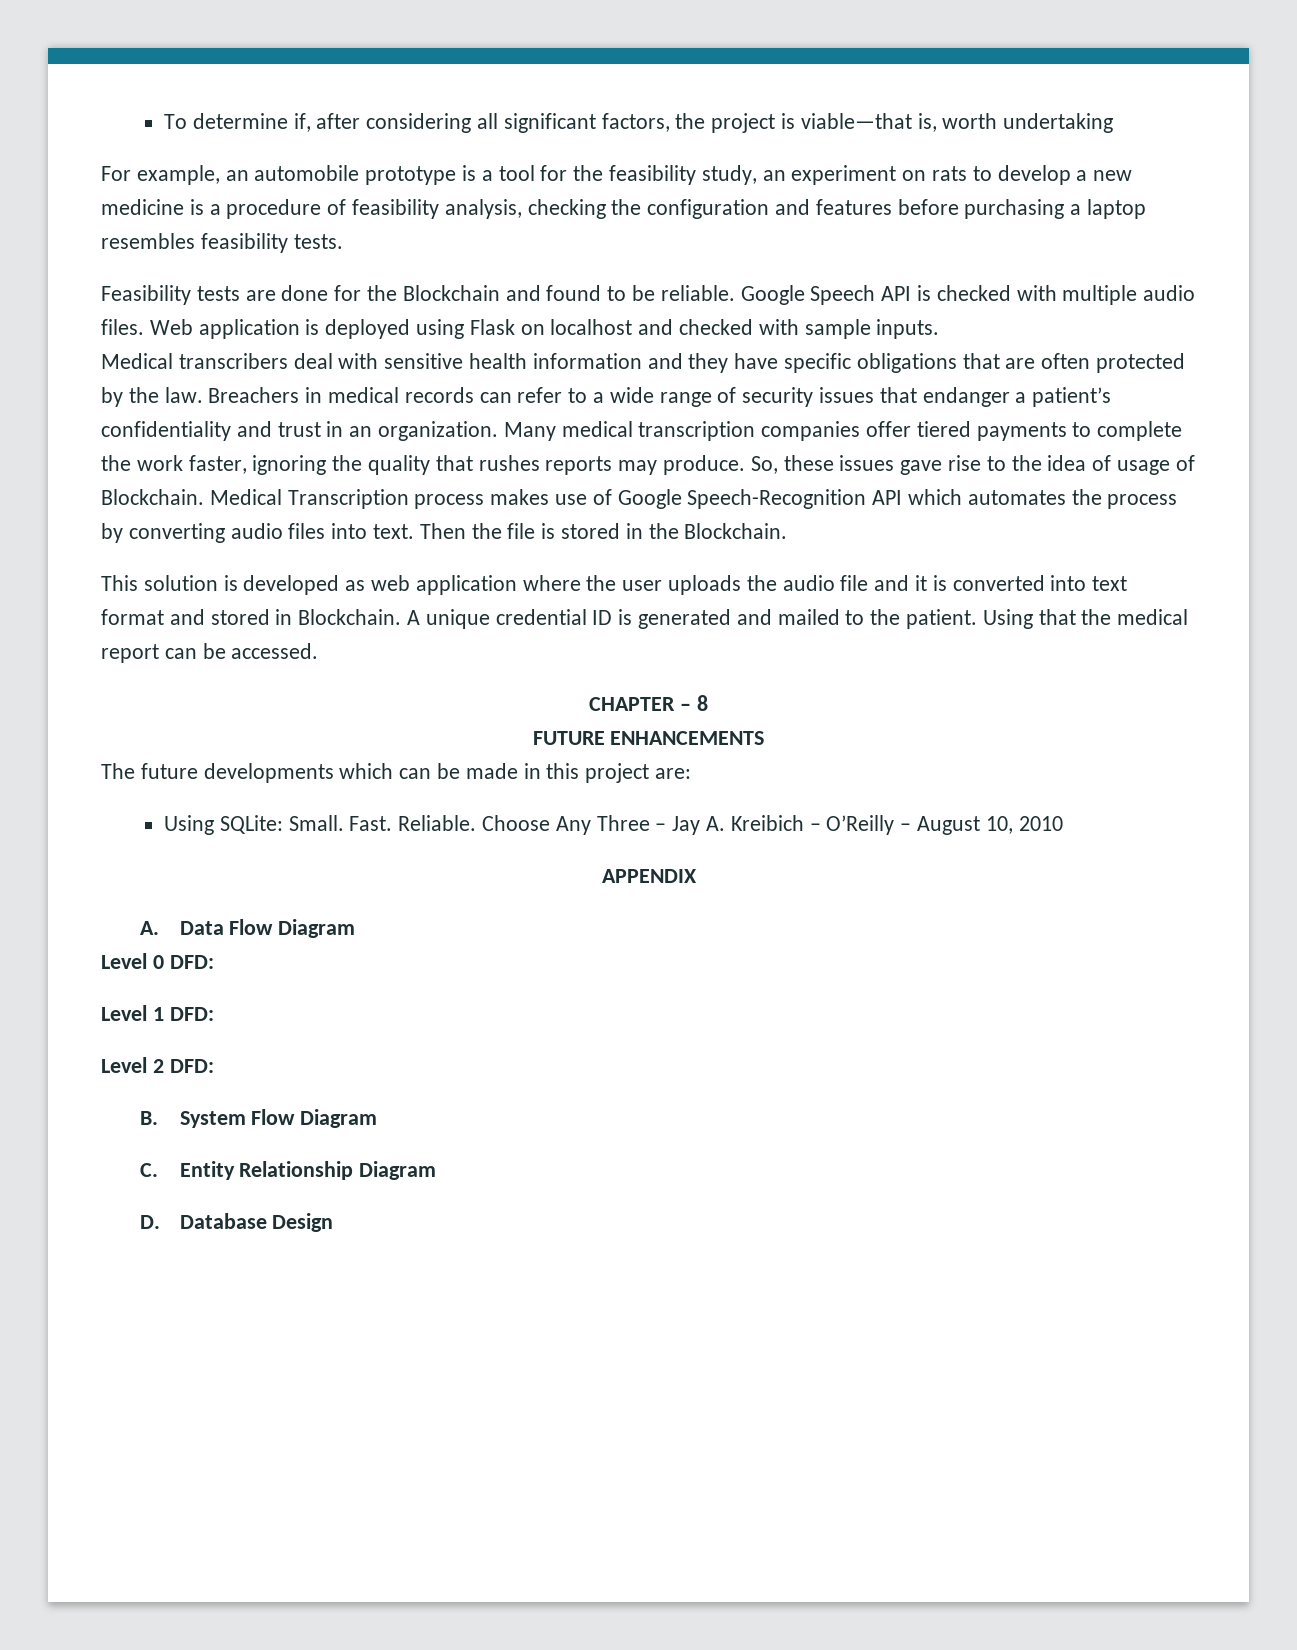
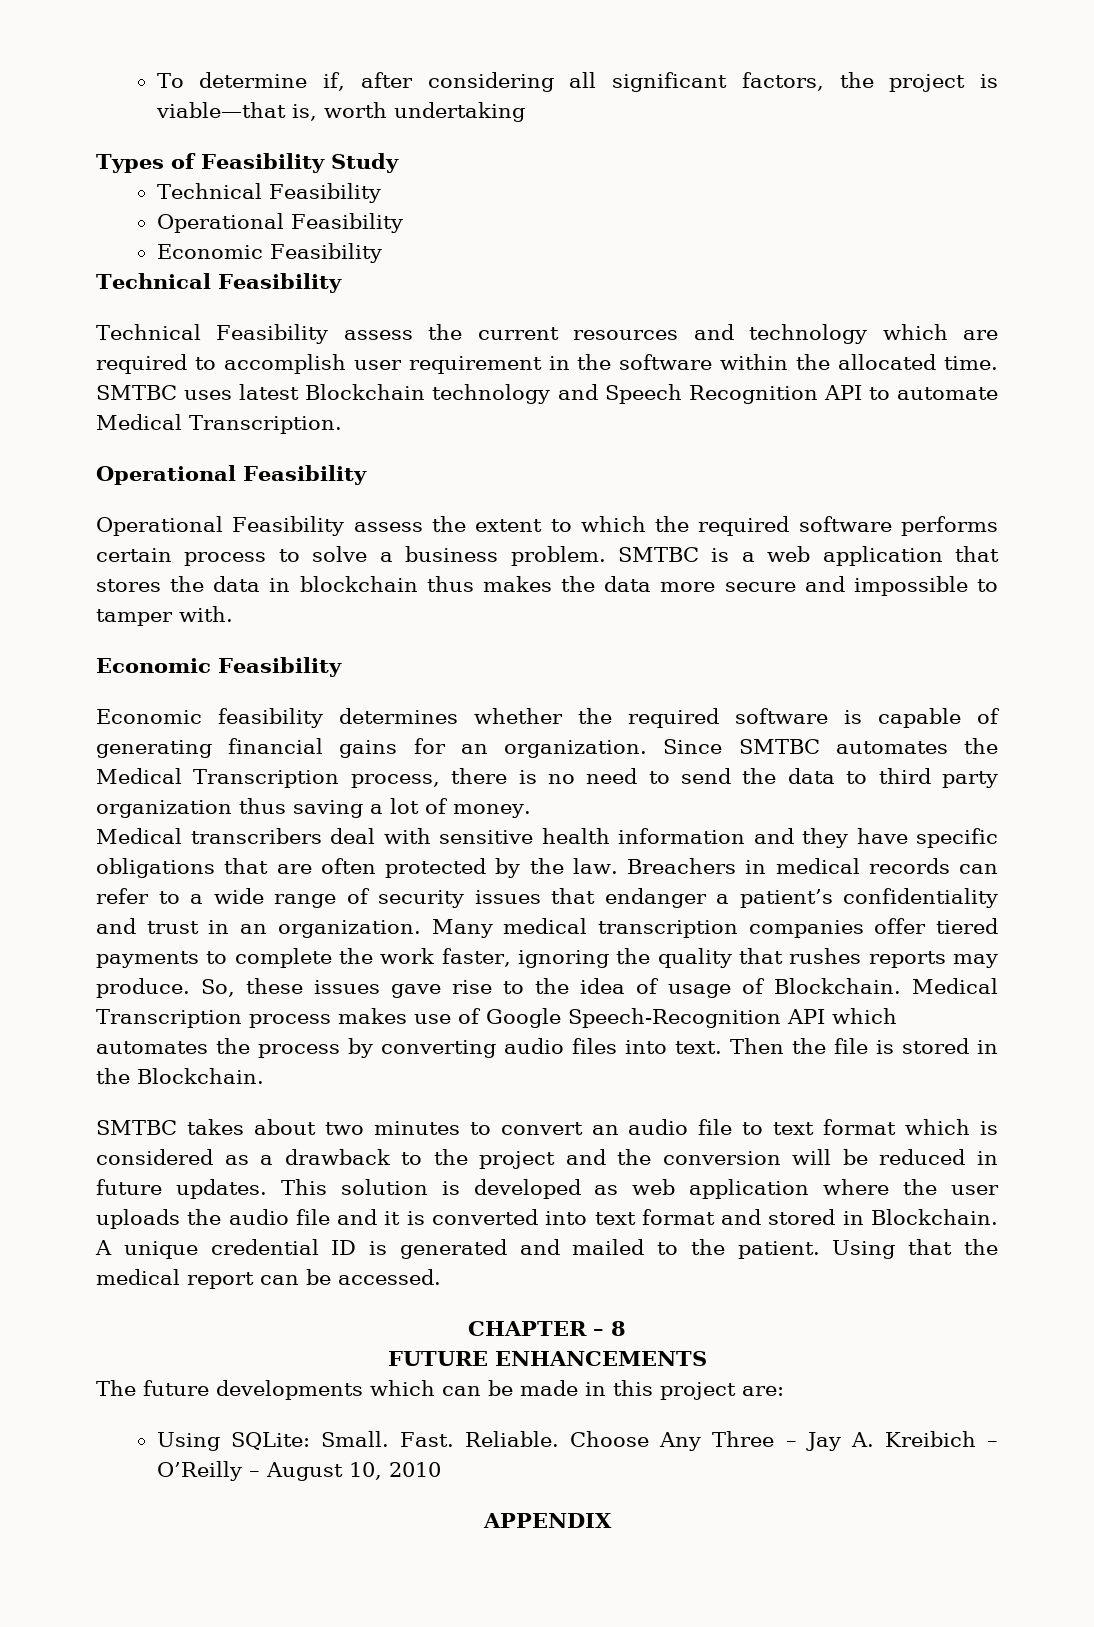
- For example, an automobile prototype is a tool for the feasibility study, an experiment on rats to develop a new medicine is a procedure of feasibility analysis, checking the configuration and features before purchasing a laptop resembles feasibility tests.
- Feasibility tests are done for the Blockchain and found to be reliable. Google Speech API is checked with multiple audio files. Web application is deployed using Flask on localhost and checked with sample inputs.
+ Types of Feasibility Study
+ Technical Feasibility
+ Operational Feasibility
+ Economic Feasibility
+ Technical Feasibility
+ Technical Feasibility assess the current resources and technology which are required to accomplish user requirement in the software within the allocated time. SMTBC uses latest Blockchain technology and Speech Recognition API to automate Medical Transcription.
+ Operational Feasibility
+ Operational Feasibility assess the extent to which the required software performs certain process to solve a business problem. SMTBC is a web application that stores the data in blockchain thus makes the data more secure and impossible to tamper with.
+ Economic Feasibility
+ Economic feasibility determines whether the required software is capable of generating financial gains for an organization. Since SMTBC automates the Medical Transcription process, there is no need to send the data to third party organization thus saving a lot of money.
+ SMTBC takes about two minutes to convert an audio file to text format which is considered as a drawback to the project and the conversion will be reduced in future updates.
- A. Data Flow Diagram
- Level 0 DFD:
- Level 1 DFD:
- Level 2 DFD:
- B. System Flow Diagram
- C. Entity Relationship Diagram
- D. Database Design

